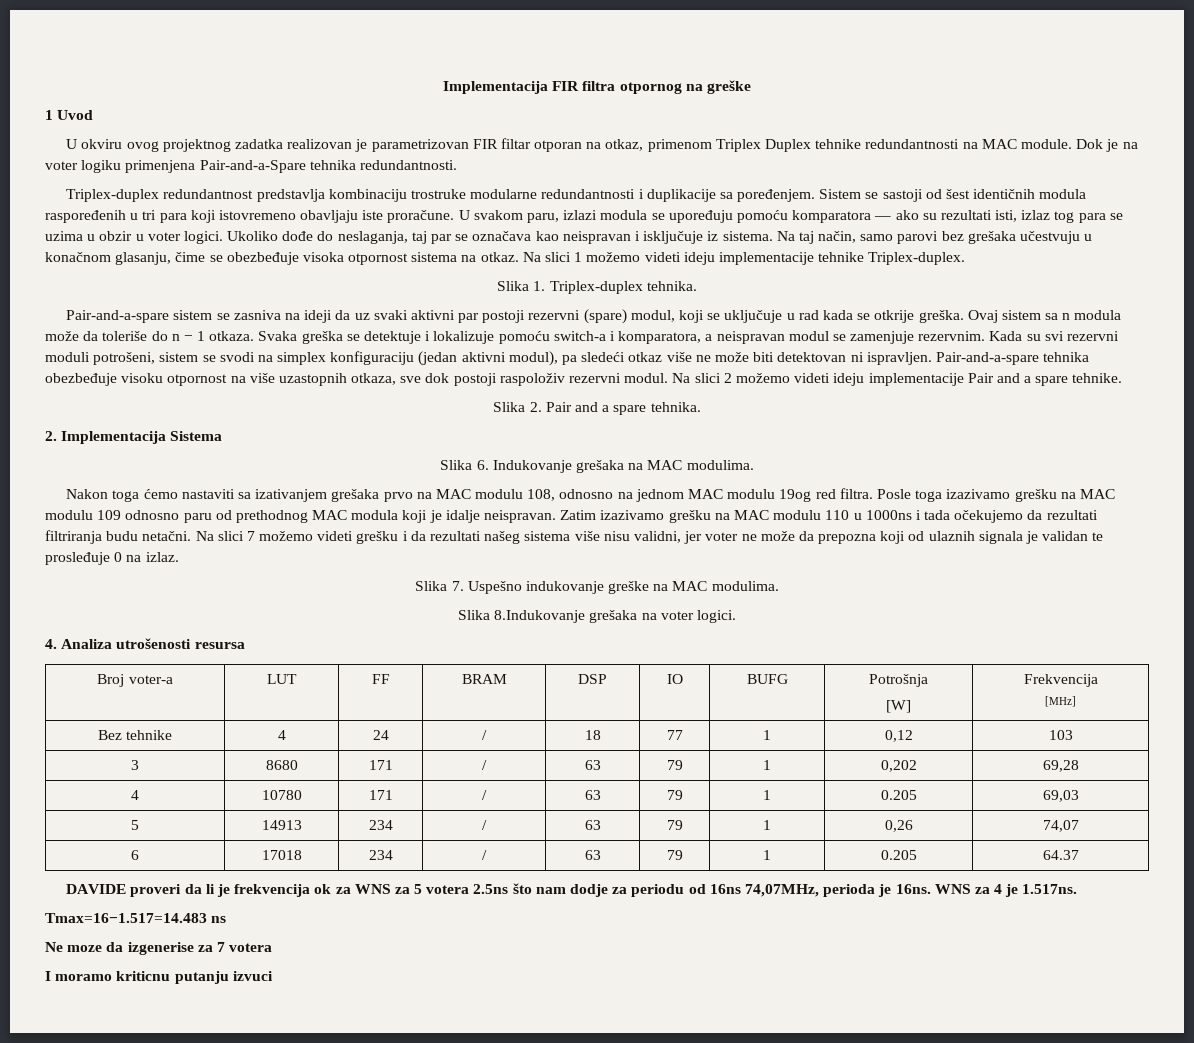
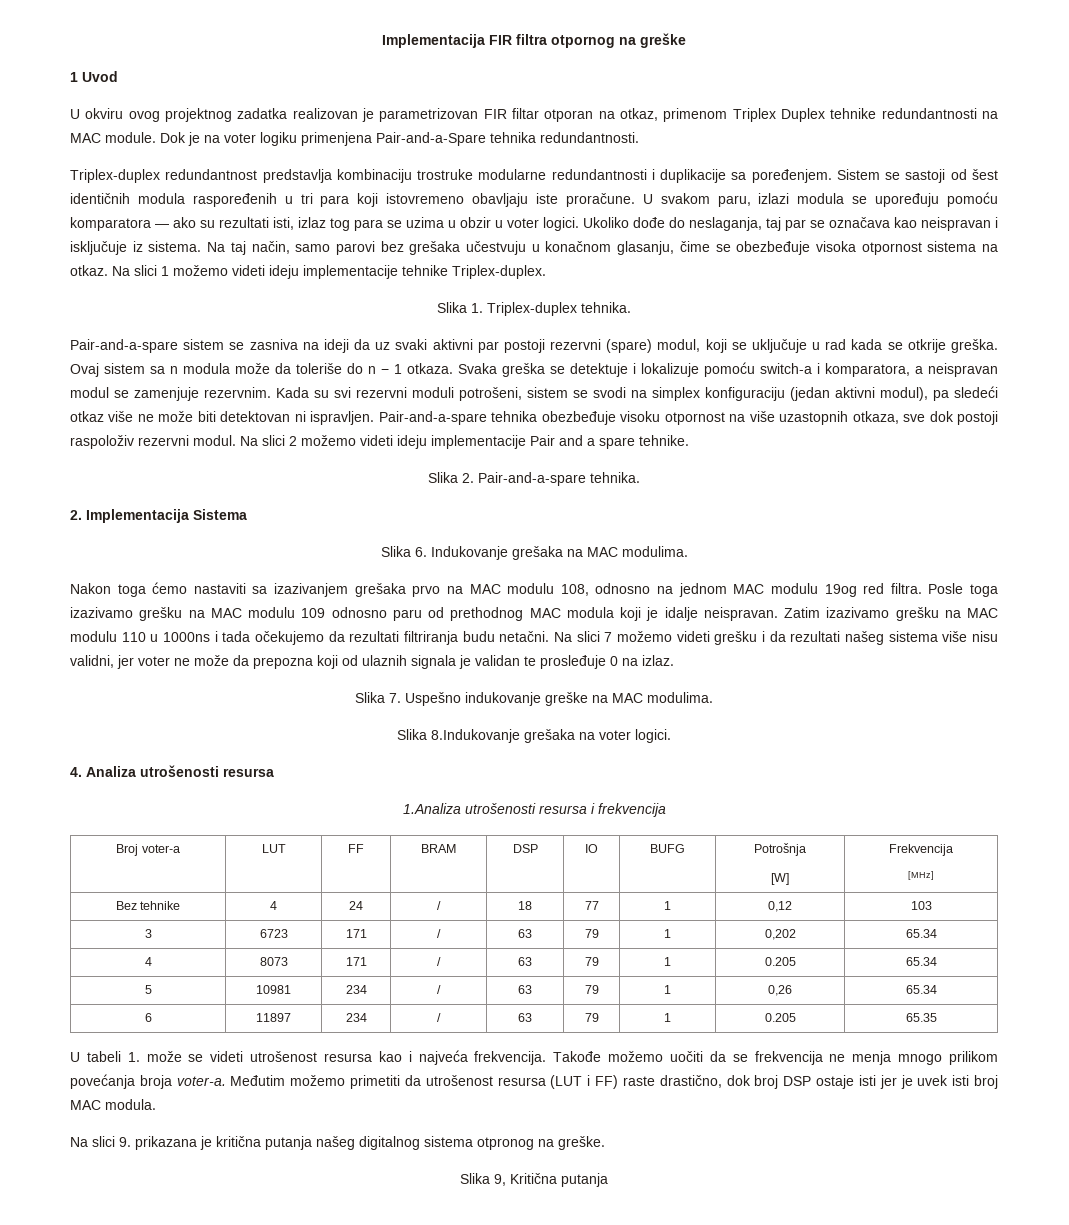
- Slika 2. Pair and a spare tehnika.
+ Slika 2. Pair-and-a-spare tehnika.
- Nakon toga ćemo nastaviti sa izativanjem grešaka prvo na MAC modulu 108, odnosno na jednom MAC modulu 19og red filtra.
+ Nakon toga ćemo nastaviti sa izazivanjem grešaka prvo na MAC modulu 108, odnosno na jednom MAC modulu 19og red filtra.
+ 1.Analiza utrošenosti resursa i frekvencija
- 3 | 8680 | 171 | / | 63 | 79 | 1 | 0,202 | 69,28
- 4 | 10780 | 171 | / | 63 | 79 | 1 | 0.205 | 69,03
+ 3 | 6723 | 171 | / | 63 | 79 | 1 | 0,202 | 65.34
+ 4 | 8073 | 171 | / | 63 | 79 | 1 | 0.205 | 65.34
- 5 | 14913 | 234 | / | 63 | 79 | 1 | 0,26 | 74,07
+ 5 | 10981 | 234 | / | 63 | 79 | 1 | 0,26 | 65.34
- 6 | 17018 | 234 | / | 63 | 79 | 1 | 0.205 | 64.37
- DAVIDE proveri da li je frekvencija ok za WNS za 5 votera 2.5ns što nam dodje za periodu od 16ns 74,07MHz, perioda je 16ns. WNS za 4 je 1.517ns.
- Tmax=16−1.517=14.483 ns
- Ne moze da izgenerise za 7 votera
- I moramo kriticnu putanju izvuci
+ 6 | 11897 | 234 | / | 63 | 79 | 1 | 0.205 | 65.35
+ U tabeli 1. može se videti utrošenost resursa kao i najveća frekvencija. Takođe možemo uočiti da se frekvencija ne menja mnogo prilikom povećanja broja voter-a. Međutim možemo primetiti da utrošenost resursa (LUT i FF) raste drastično, dok broj DSP ostaje isti jer je uvek isti broj MAC modula.
+ Na slici 9. prikazana je kritična putanja našeg digitalnog sistema otpronog na greške.
+ Slika 9, Kritična putanja

